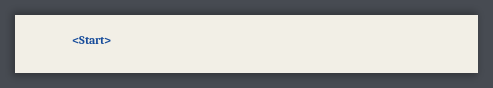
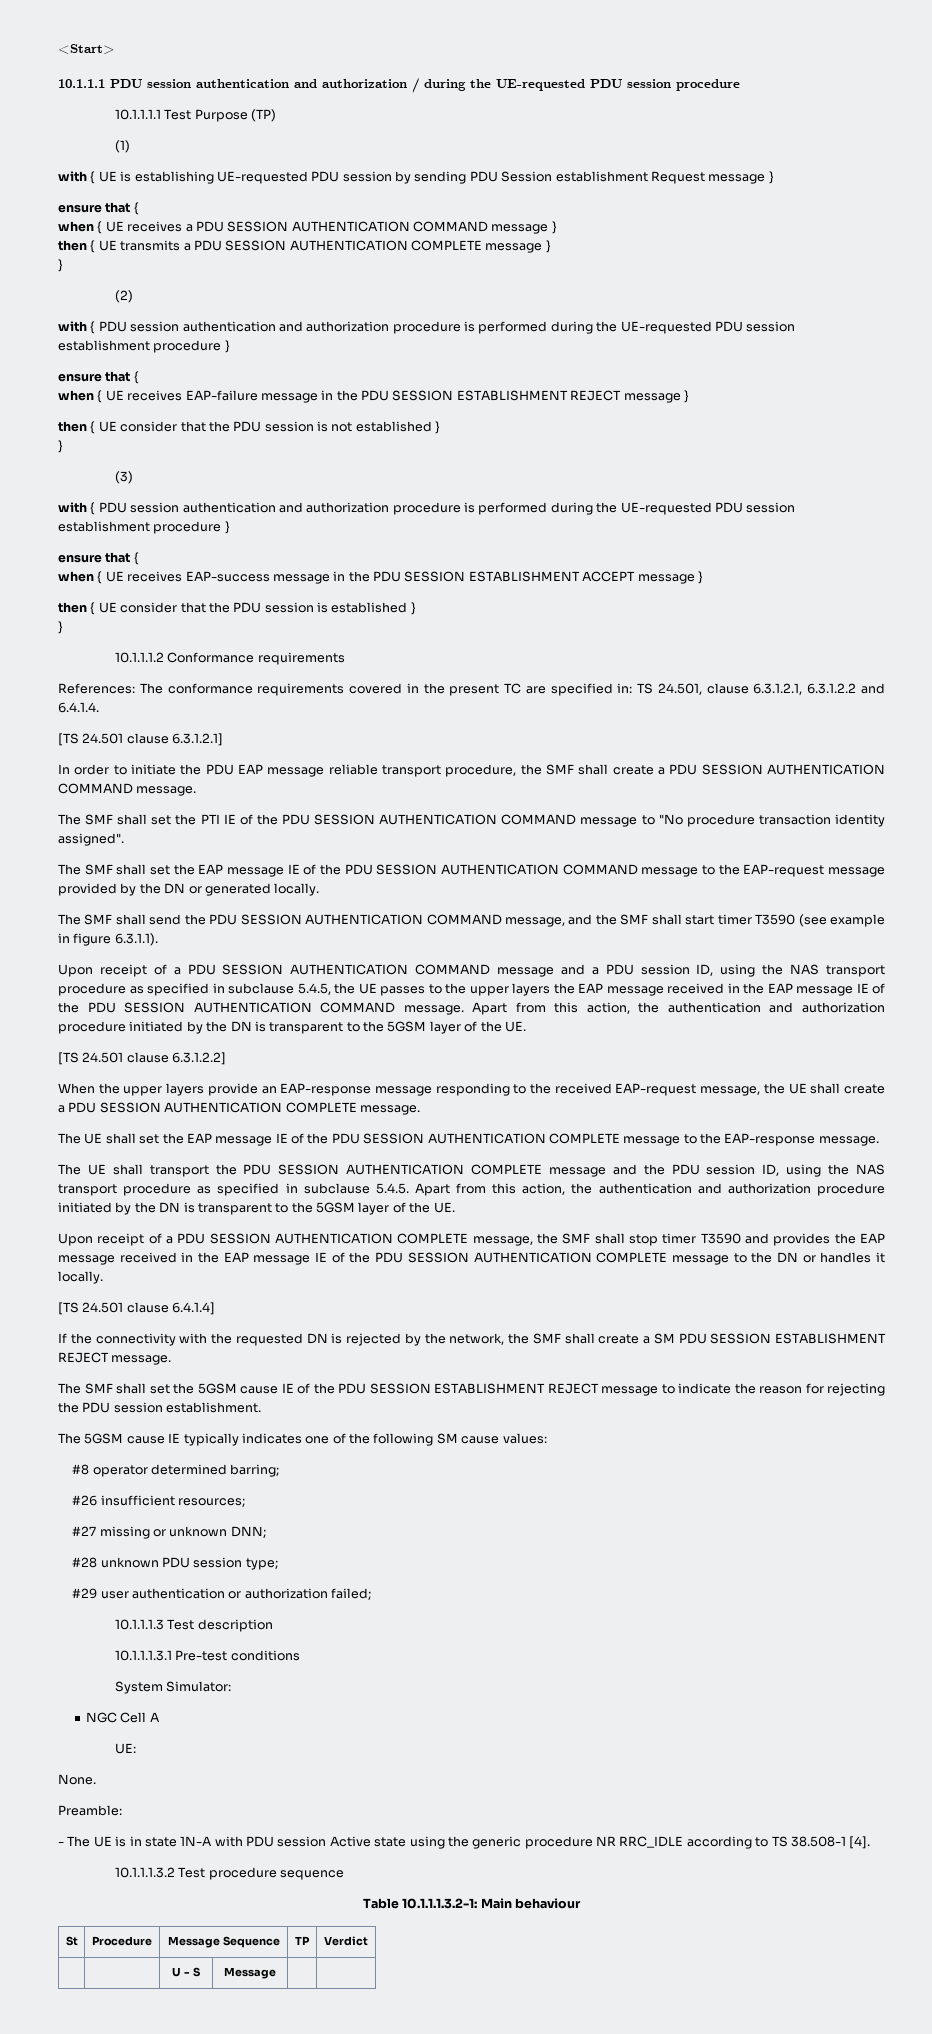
+ 10.1.1.1 PDU session authentication and authorization / during the UE-requested PDU session procedure
+ 10.1.1.1.1 Test Purpose (TP)
+ (1)
+ with { UE is establishing UE-requested PDU session by sending PDU Session establishment Request message }
+ ensure that {
+ when { UE receives a PDU SESSION AUTHENTICATION COMMAND message }
+ then { UE transmits a PDU SESSION AUTHENTICATION COMPLETE message }
+ }
+ (2)
+ with { PDU session authentication and authorization procedure is performed during the UE-requested PDU session establishment procedure }
+ ensure that {
+ when { UE receives EAP-failure message in the PDU SESSION ESTABLISHMENT REJECT message }
+ then { UE consider that the PDU session is not established }
+ }
+ (3)
+ with { PDU session authentication and authorization procedure is performed during the UE-requested PDU session establishment procedure }
+ ensure that {
+ when { UE receives EAP-success message in the PDU SESSION ESTABLISHMENT ACCEPT message }
+ then { UE consider that the PDU session is established }
+ }
+ 10.1.1.1.2 Conformance requirements
+ References: The conformance requirements covered in the present TC are specified in: TS 24.501, clause 6.3.1.2.1, 6.3.1.2.2 and 6.4.1.4.
+ [TS 24.501 clause 6.3.1.2.1]
+ In order to initiate the PDU EAP message reliable transport procedure, the SMF shall create a PDU SESSION AUTHENTICATION COMMAND message.
+ The SMF shall set the PTI IE of the PDU SESSION AUTHENTICATION COMMAND message to "No procedure transaction identity assigned".
+ The SMF shall set the EAP message IE of the PDU SESSION AUTHENTICATION COMMAND message to the EAP-request message provided by the DN or generated locally.
+ The SMF shall send the PDU SESSION AUTHENTICATION COMMAND message, and the SMF shall start timer T3590 (see example in figure 6.3.1.1).
+ Upon receipt of a PDU SESSION AUTHENTICATION COMMAND message and a PDU session ID, using the NAS transport procedure as specified in subclause 5.4.5, the UE passes to the upper layers the EAP message received in the EAP message IE of the PDU SESSION AUTHENTICATION COMMAND message. Apart from this action, the authentication and authorization procedure initiated by the DN is transparent to the 5GSM layer of the UE.
+ [TS 24.501 clause 6.3.1.2.2]
+ When the upper layers provide an EAP-response message responding to the received EAP-request message, the UE shall create a PDU SESSION AUTHENTICATION COMPLETE message.
+ The UE shall set the EAP message IE of the PDU SESSION AUTHENTICATION COMPLETE message to the EAP-response message.
+ The UE shall transport the PDU SESSION AUTHENTICATION COMPLETE message and the PDU session ID, using the NAS transport procedure as specified in subclause 5.4.5. Apart from this action, the authentication and authorization procedure initiated by the DN is transparent to the 5GSM layer of the UE.
+ Upon receipt of a PDU SESSION AUTHENTICATION COMPLETE message, the SMF shall stop timer T3590 and provides the EAP message received in the EAP message IE of the PDU SESSION AUTHENTICATION COMPLETE message to the DN or handles it locally.
+ [TS 24.501 clause 6.4.1.4]
+ If the connectivity with the requested DN is rejected by the network, the SMF shall create a SM PDU SESSION ESTABLISHMENT REJECT message.
+ The SMF shall set the 5GSM cause IE of the PDU SESSION ESTABLISHMENT REJECT message to indicate the reason for rejecting the PDU session establishment.
+ The 5GSM cause IE typically indicates one of the following SM cause values:
+ #8 operator determined barring;
+ #26 insufficient resources;
+ #27 missing or unknown DNN;
+ #28 unknown PDU session type;
+ #29 user authentication or authorization failed;
+ 10.1.1.1.3 Test description
+ 10.1.1.1.3.1 Pre-test conditions
+ System Simulator:
+ NGC Cell A
+ UE:
+ None.
+ Preamble:
+ - The UE is in state 1N-A with PDU session Active state using the generic procedure NR RRC_IDLE according to TS 38.508-1 [4].
+ 10.1.1.1.3.2 Test procedure sequence
+ Table 10.1.1.1.3.2-1: Main behaviour
+ St | Procedure | Message Sequence | TP | Verdict
+ | | U - S | Message | |

